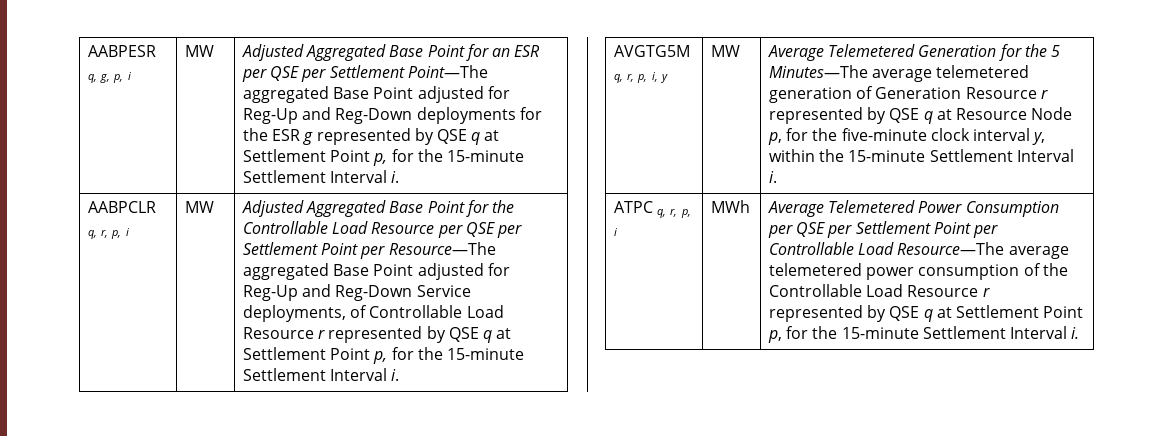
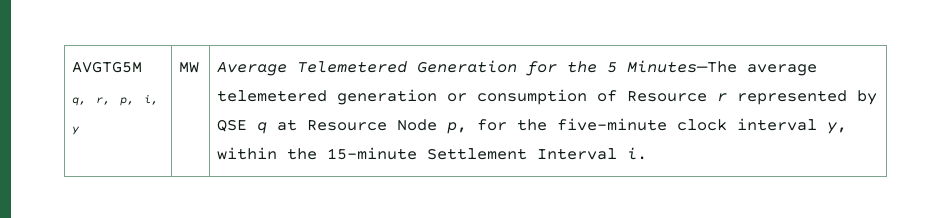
- AABPESR q, g, p, i | MW | Adjusted Aggregated Base Point for an ESR per QSE per Settlement Point—The aggregated Base Point adjusted for Reg-Up and Reg-Down deployments for the ESR g represented by QSE q at Settlement Point p, for the 15-minute Settlement Interval i.
- AABPCLR q, r, p, i | MW | Adjusted Aggregated Base Point for the Controllable Load Resource per QSE per Settlement Point per Resource—The aggregated Base Point adjusted for Reg-Up and Reg-Down Service deployments, of Controllable Load Resource r represented by QSE q at Settlement Point p, for the 15-minute Settlement Interval i.
- Average Telemetered Generation for the 5 Minutes—The average telemetered generation of Generation Resource r represented by QSE q at Resource Node p, for the five-minute clock interval y, within the 15-minute Settlement Interval i.
+ Average Telemetered Generation for the 5 Minutes—The average telemetered generation or consumption of Resource r represented by QSE q at Resource Node p, for the five-minute clock interval y, within the 15-minute Settlement Interval i.
- ATPC q, r, p, i | MWh | Average Telemetered Power Consumption per QSE per Settlement Point per Controllable Load Resource—The average telemetered power consumption of the Controllable Load Resource r represented by QSE q at Settlement Point p, for the 15-minute Settlement Interval i.

